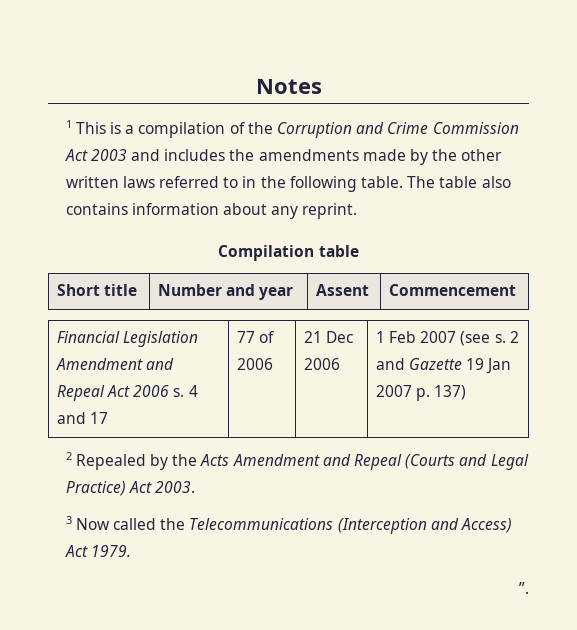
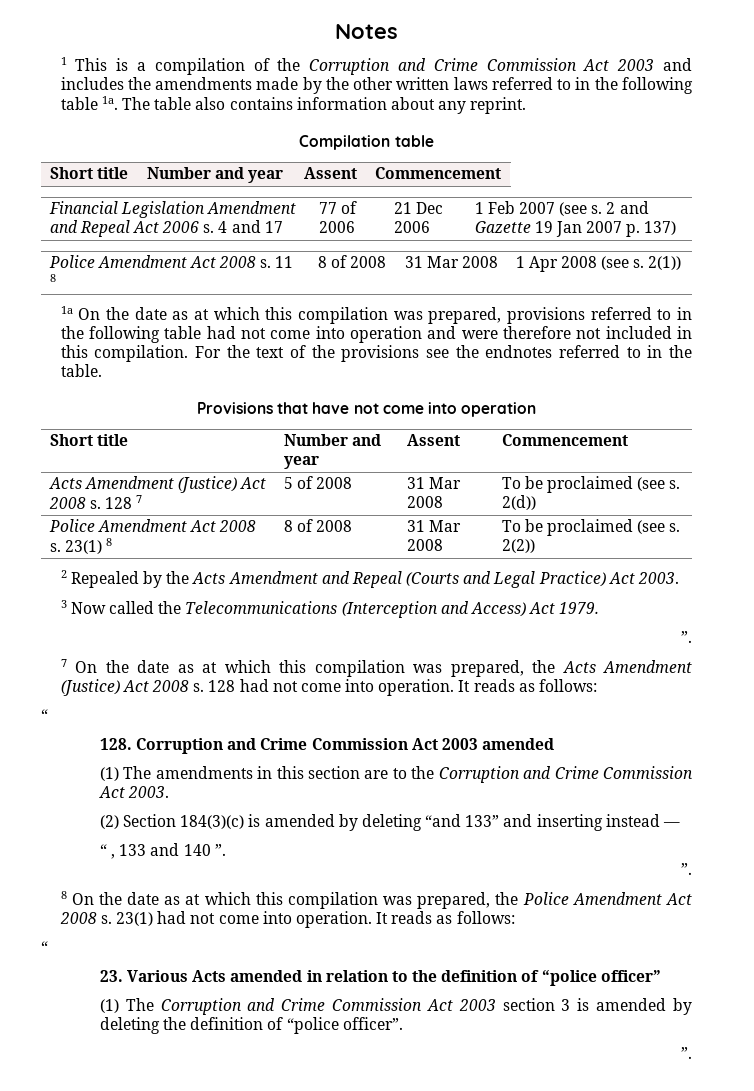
- 1 This is a compilation of the Corruption and Crime Commission Act 2003 and includes the amendments made by the other written laws referred to in the following table.
+ 1 This is a compilation of the Corruption and Crime Commission Act 2003 and includes the amendments made by the other written laws referred to in the following table 1a.
+ Police Amendment Act 2008 s. 11 8 | 8 of 2008 | 31 Mar 2008 | 1 Apr 2008 (see s. 2(1))
+ 1a On the date as at which this compilation was prepared, provisions referred to in the following table had not come into operation and were therefore not included in this compilation. For the text of the provisions see the endnotes referred to in the table.
+ Provisions that have not come into operation
+ Short title | Number and year | Assent | Commencement
+ Acts Amendment (Justice) Act 2008 s. 128 7 | 5 of 2008 | 31 Mar 2008 | To be proclaimed (see s. 2(d))
+ Police Amendment Act 2008 s. 23(1) 8 | 8 of 2008 | 31 Mar 2008 | To be proclaimed (see s. 2(2))
+ 7 On the date as at which this compilation was prepared, the Acts Amendment (Justice) Act 2008 s. 128 had not come into operation. It reads as follows:
+ “
+ 128. Corruption and Crime Commission Act 2003 amended
+ (1) The amendments in this section are to the Corruption and Crime Commission Act 2003.
+ (2) Section 184(3)(c) is amended by deleting “and 133” and inserting instead —
+ “ , 133 and 140 ”.
+ ”.
+ 8 On the date as at which this compilation was prepared, the Police Amendment Act 2008 s. 23(1) had not come into operation. It reads as follows:
+ “
+ 23. Various Acts amended in relation to the definition of “police officer”
+ (1) The Corruption and Crime Commission Act 2003 section 3 is amended by deleting the definition of “police officer”.
+ ”.

